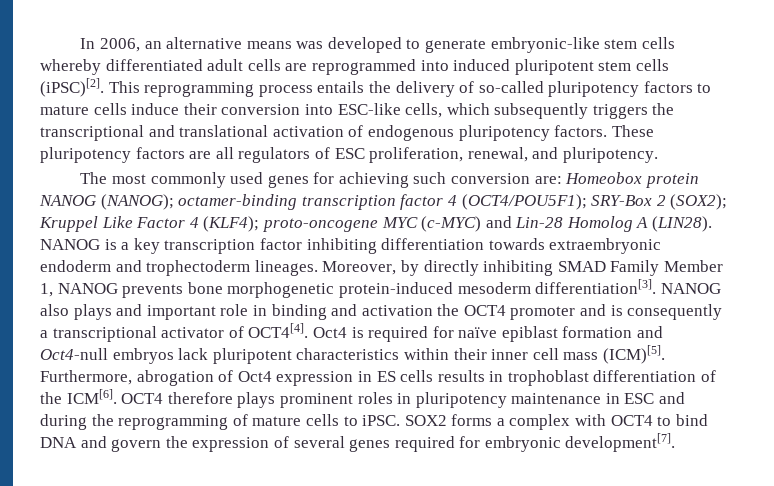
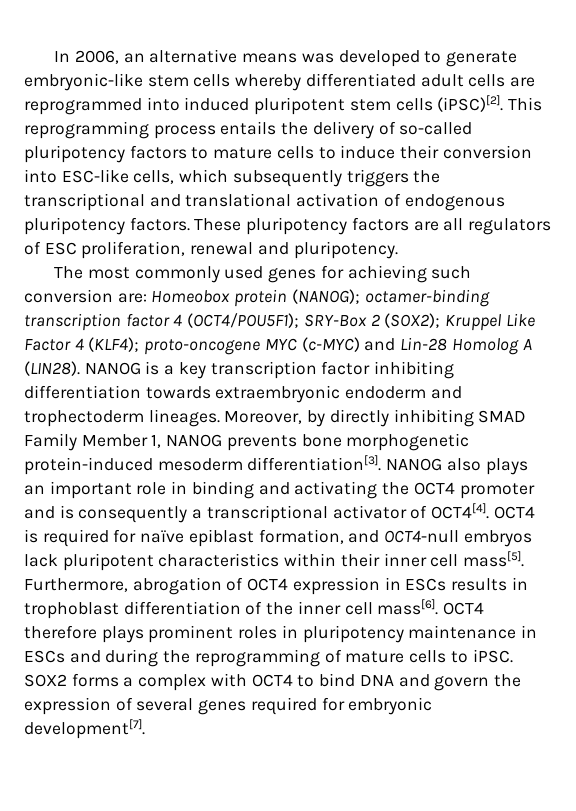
- This reprogramming process entails the delivery of so-called pluripotency factors to mature cells induce their conversion into ESC-like cells, which subsequently triggers the transcriptional and translational activation of endogenous pluripotency factors.
+ This reprogramming process entails the delivery of so-called pluripotency factors to mature cells to induce their conversion into ESC-like cells, which subsequently triggers the transcriptional and translational activation of endogenous pluripotency factors.
- These pluripotency factors are all regulators of ESC proliferation, renewal, and pluripotency.
+ These pluripotency factors are all regulators of ESC proliferation, renewal and pluripotency.
- The most commonly used genes for achieving such conversion are: Homeobox protein NANOG (NANOG); octamer-binding transcription factor 4 (OCT4/POU5F1); SRY-Box 2 (SOX2); Kruppel Like Factor 4 (KLF4); proto-oncogene MYC (c-MYC) and Lin-28 Homolog A (LIN28).
+ The most commonly used genes for achieving such conversion are: Homeobox protein (NANOG); octamer-binding transcription factor 4 (OCT4/POU5F1); SRY-Box 2 (SOX2); Kruppel Like Factor 4 (KLF4); proto-oncogene MYC (c-MYC) and Lin-28 Homolog A (LIN28).
- NANOG also plays and important role in binding and activation the OCT4 promoter and is consequently a transcriptional activator of OCT4[4].
+ NANOG also plays an important role in binding and activating the OCT4 promoter and is consequently a transcriptional activator of OCT4[4].
- Oct4 is required for naïve epiblast formation and Oct4-null embryos lack pluripotent characteristics within their inner cell mass (ICM)[5].
+ OCT4 is required for naïve epiblast formation, and OCT4-null embryos lack pluripotent characteristics within their inner cell mass[5].
- Furthermore, abrogation of Oct4 expression in ES cells results in trophoblast differentiation of the ICM[6].
+ Furthermore, abrogation of OCT4 expression in ESCs results in trophoblast differentiation of the inner cell mass[6].
- OCT4 therefore plays prominent roles in pluripotency maintenance in ESC and during the reprogramming of mature cells to iPSC.
+ OCT4 therefore plays prominent roles in pluripotency maintenance in ESCs and during the reprogramming of mature cells to iPSC.

